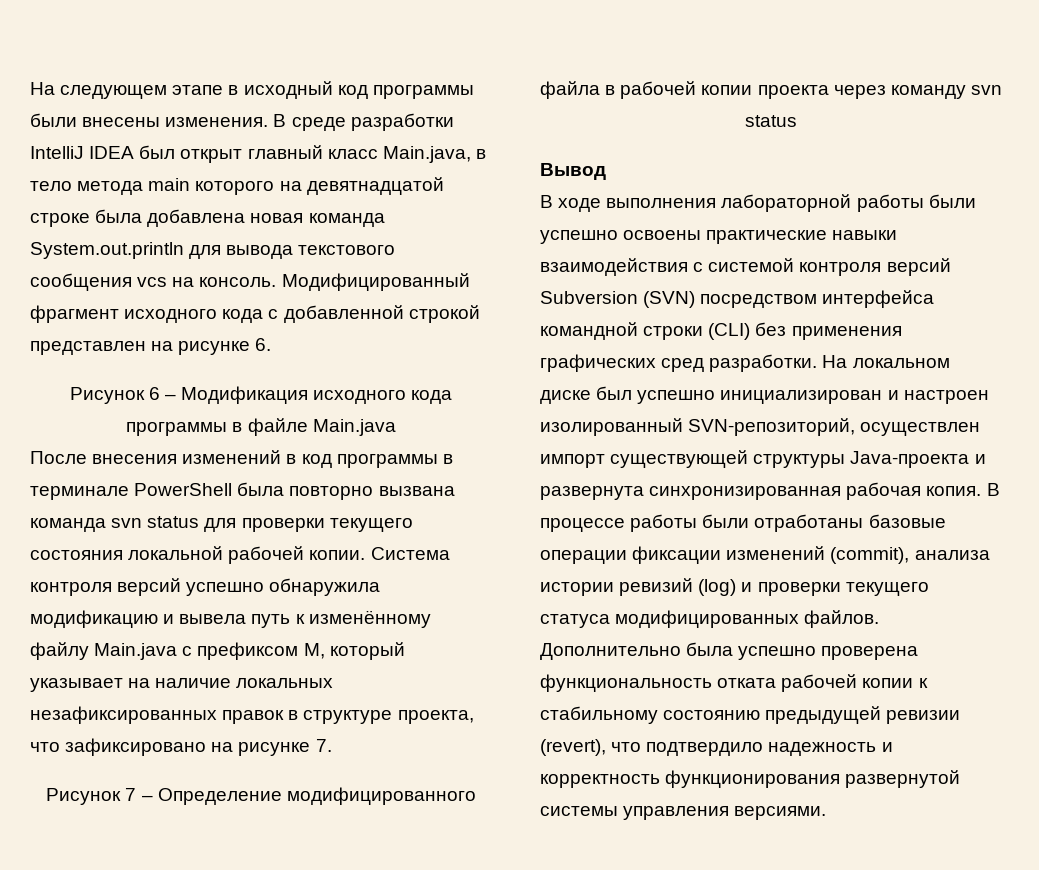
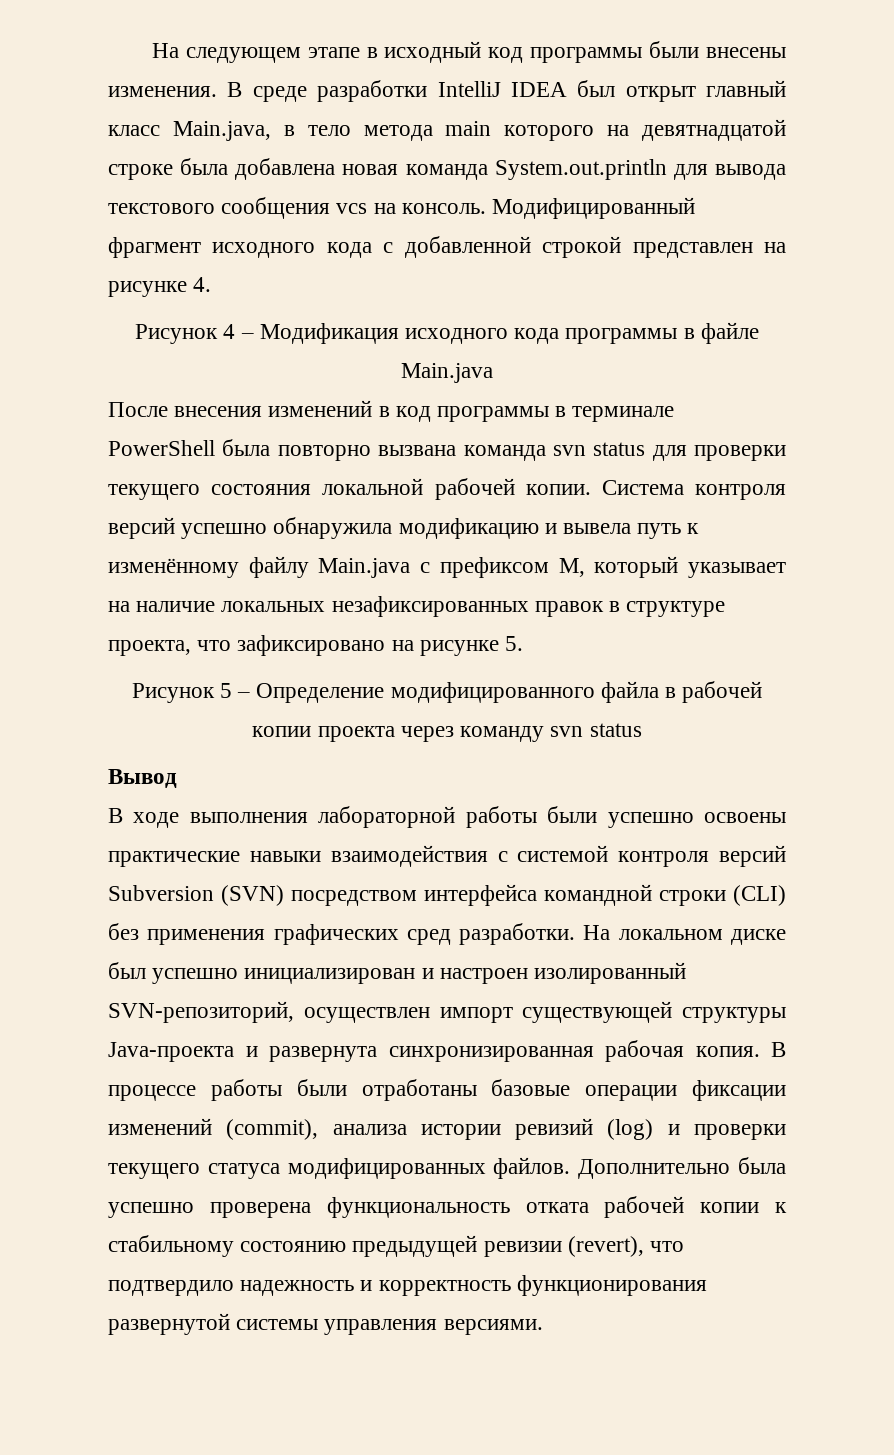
- Модифицированный фрагмент исходного кода с добавленной строкой представлен на рисунке 6.
- Рисунок 6 – Модификация исходного кода программы в файле Main.java
+ Модифицированный фрагмент исходного кода с добавленной строкой представлен на рисунке 4.
+ Рисунок 4 – Модификация исходного кода программы в файле Main.java
- Система контроля версий успешно обнаружила модификацию и вывела путь к изменённому файлу Main.java с префиксом M, который указывает на наличие локальных незафиксированных правок в структуре проекта, что зафиксировано на рисунке 7.
- Рисунок 7 – Определение модифицированного файла в рабочей копии проекта через команду svn status
+ Система контроля версий успешно обнаружила модификацию и вывела путь к изменённому файлу Main.java с префиксом M, который указывает на наличие локальных незафиксированных правок в структуре проекта, что зафиксировано на рисунке 5.
+ Рисунок 5 – Определение модифицированного файла в рабочей копии проекта через команду svn status

